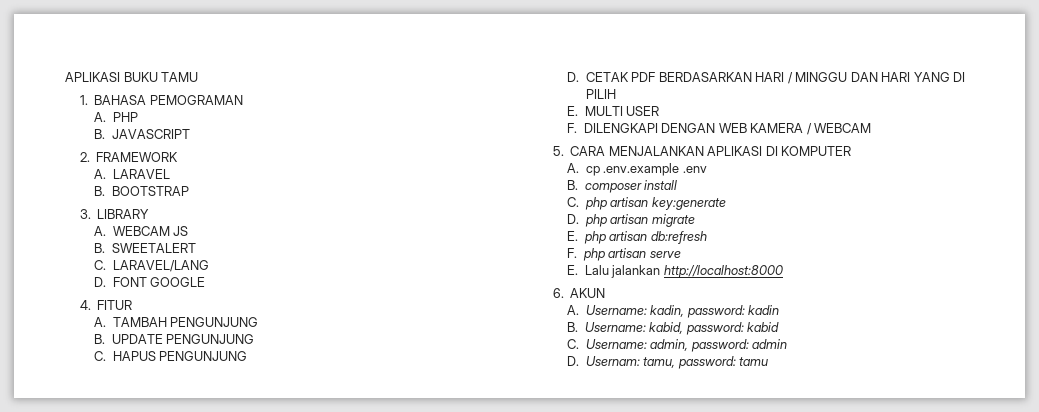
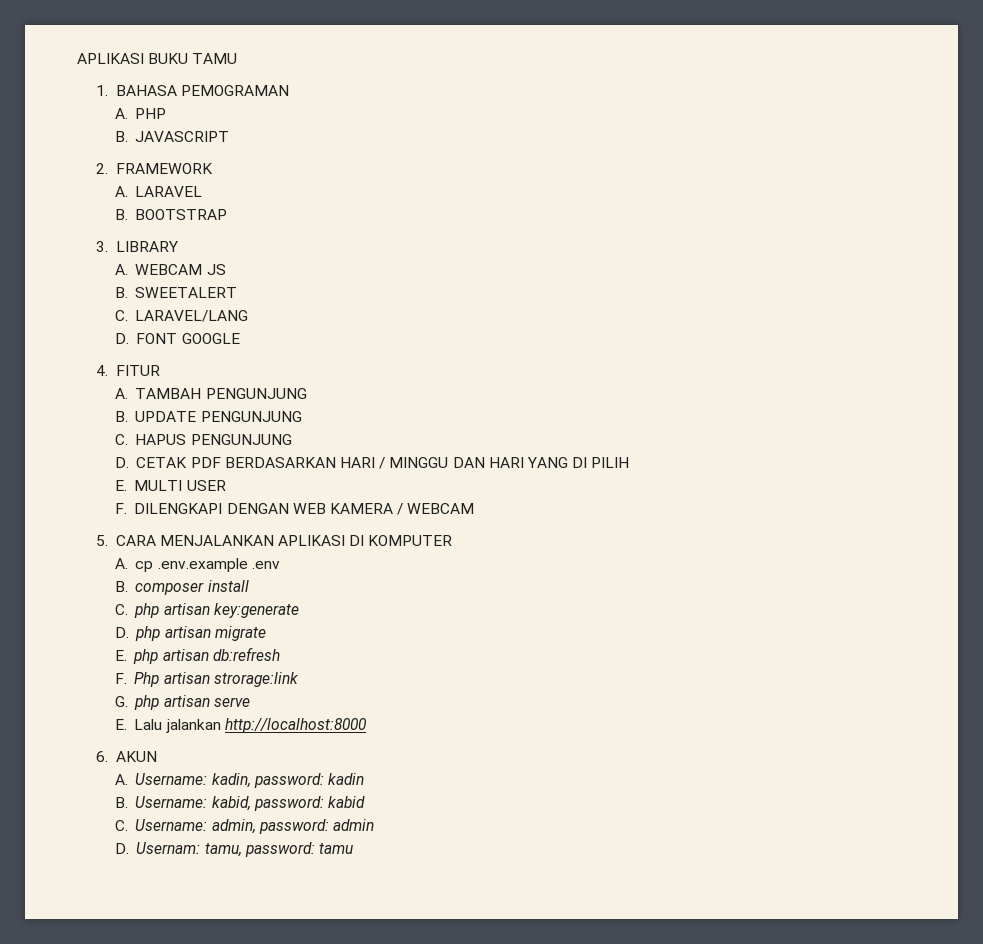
- F. php artisan serve
+ F. Php artisan strorage:link
+ G. php artisan serve

